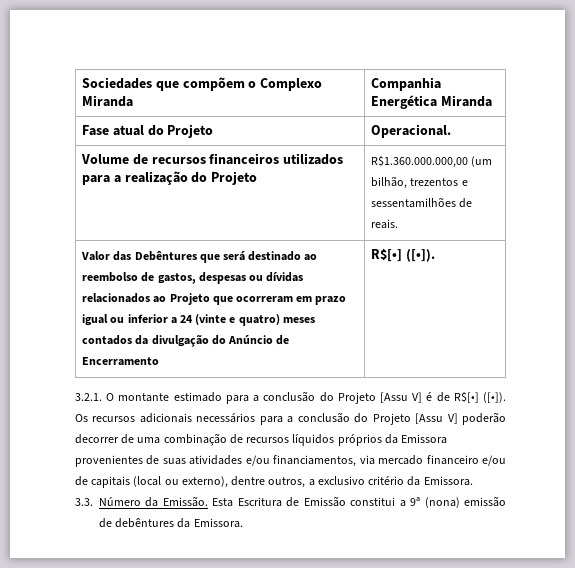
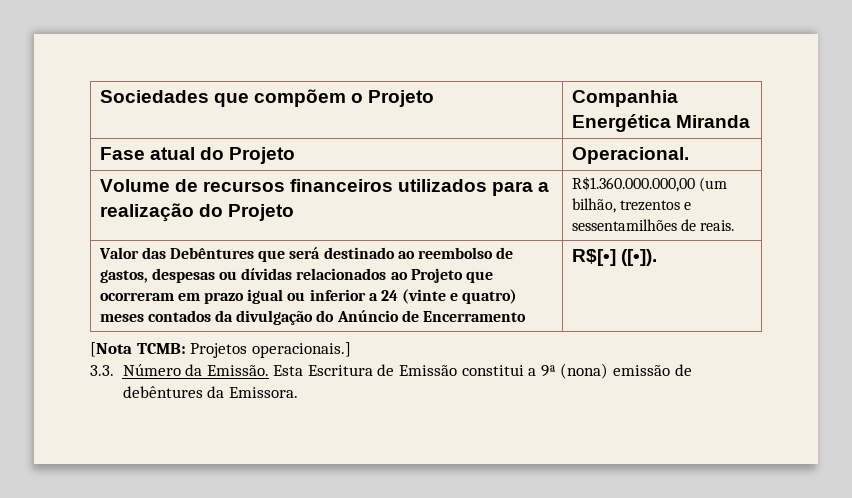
- Sociedades que compõem o Complexo Miranda | Companhia Energética Miranda
+ Sociedades que compõem o Projeto | Companhia Energética Miranda
- 3.2.1. O montante estimado para a conclusão do Projeto [Assu V] é de R$[•] ([•]). Os recursos adicionais necessários para a conclusão do Projeto [Assu V] poderão decorrer de uma combinação de recursos líquidos próprios da Emissora provenientes de suas atividades e/ou financiamentos, via mercado financeiro e/ou de capitais (local ou externo), dentre outros, a exclusivo critério da Emissora.
+ [Nota TCMB: Projetos operacionais.]

